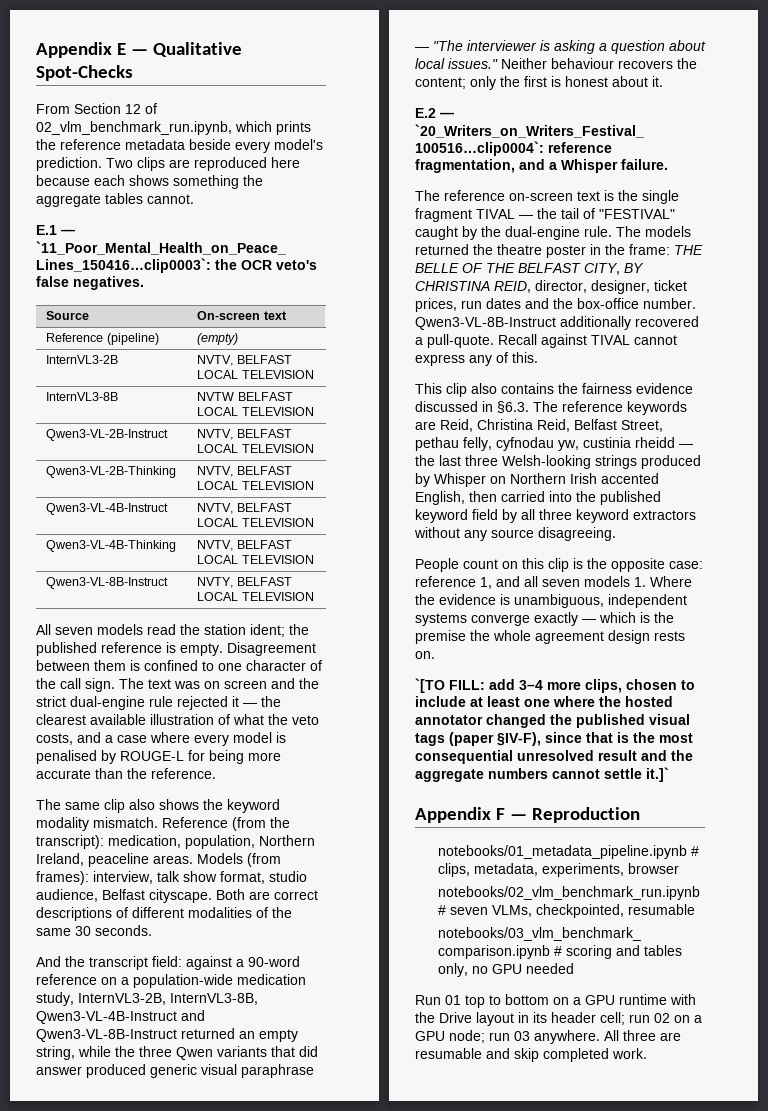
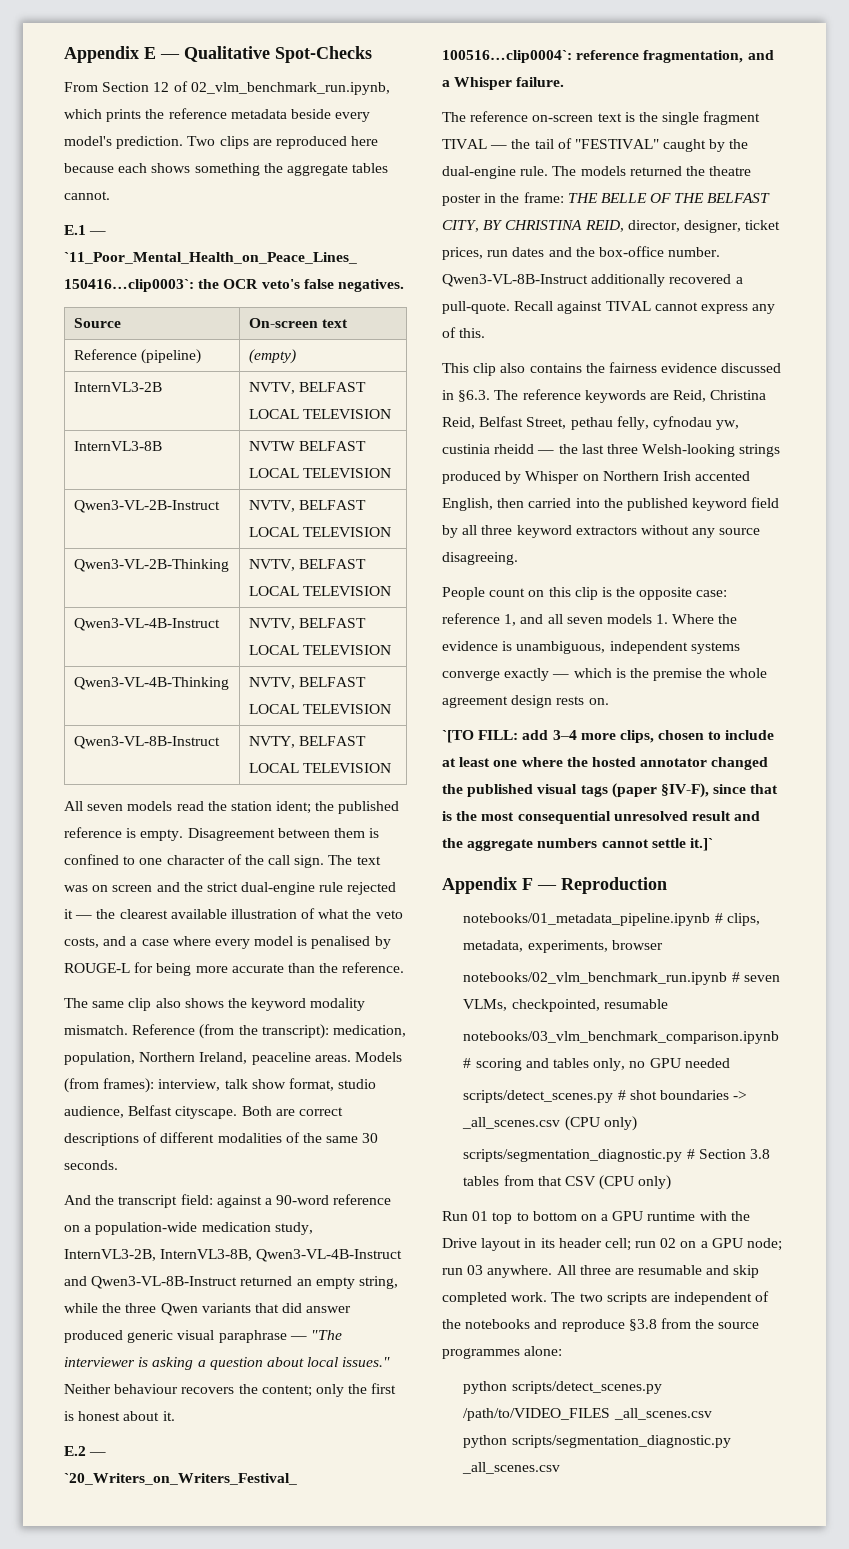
+ scripts/detect_scenes.py # shot boundaries -> _all_scenes.csv (CPU only)
+ scripts/segmentation_diagnostic.py # Section 3.8 tables from that CSV (CPU only)
+ The two scripts are independent of the notebooks and reproduce §3.8 from the source programmes alone:
+ python scripts/detect_scenes.py /path/to/VIDEO_FILES _all_scenes.csv
+ python scripts/segmentation_diagnostic.py _all_scenes.csv

